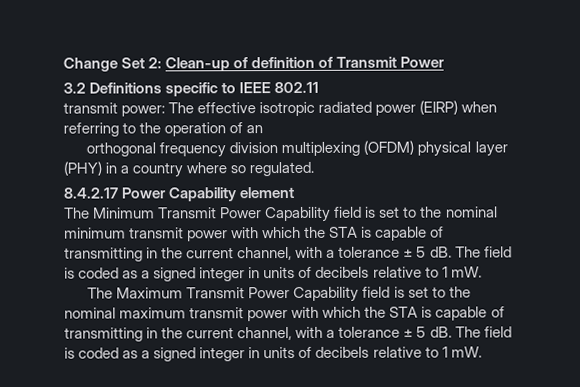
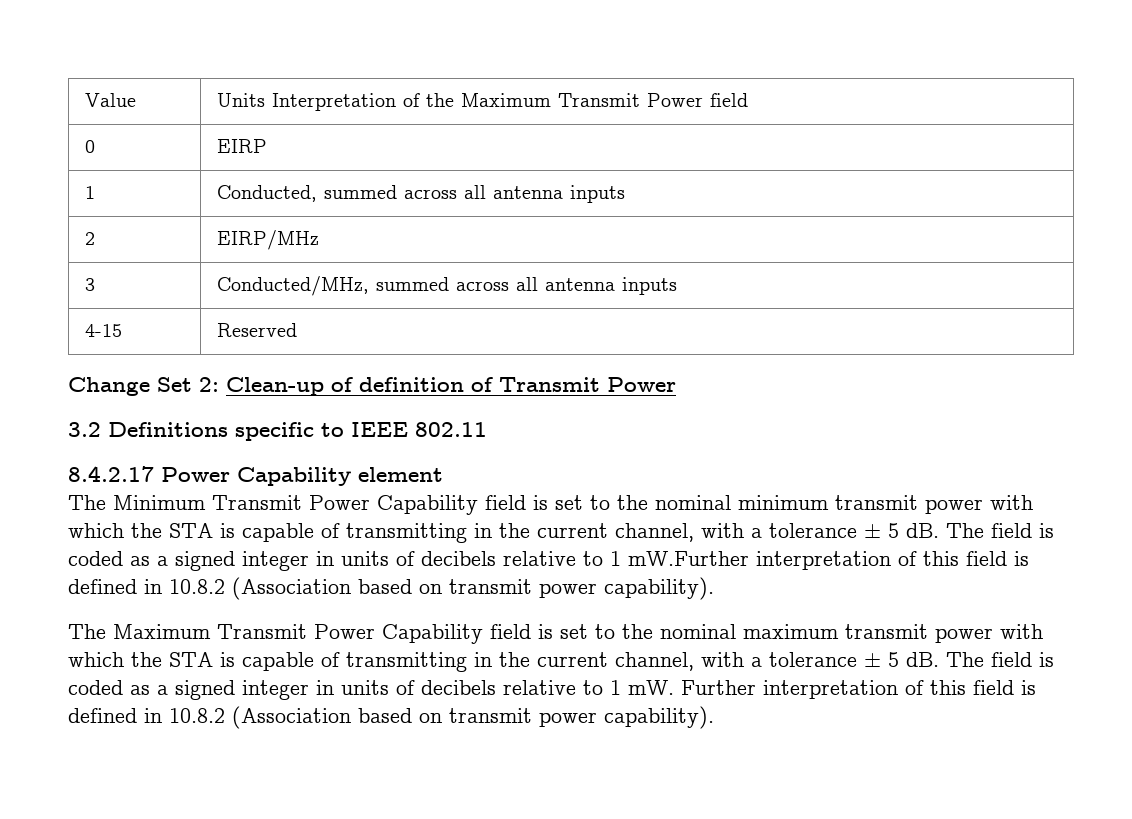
+ Value | Units Interpretation of the Maximum Transmit Power field
+ 0 | EIRP
+ 1 | Conducted, summed across all antenna inputs
+ 2 | EIRP/MHz
+ 3 | Conducted/MHz, summed across all antenna inputs
+ 4-15 | Reserved
- transmit power: The effective isotropic radiated power (EIRP) when referring to the operation of an
- orthogonal frequency division multiplexing (OFDM) physical layer (PHY) in a country where so regulated.
- The Minimum Transmit Power Capability field is set to the nominal minimum transmit power with which the STA is capable of transmitting in the current channel, with a tolerance ± 5 dB. The field is coded as a signed integer in units of decibels relative to 1 mW.
+ The Minimum Transmit Power Capability field is set to the nominal minimum transmit power with which the STA is capable of transmitting in the current channel, with a tolerance ± 5 dB. The field is coded as a signed integer in units of decibels relative to 1 mW.Further interpretation of this field is defined in 10.8.2 (Association based on transmit power capability).
+ Further interpretation of this field is defined in 10.8.2 (Association based on transmit power capability).

